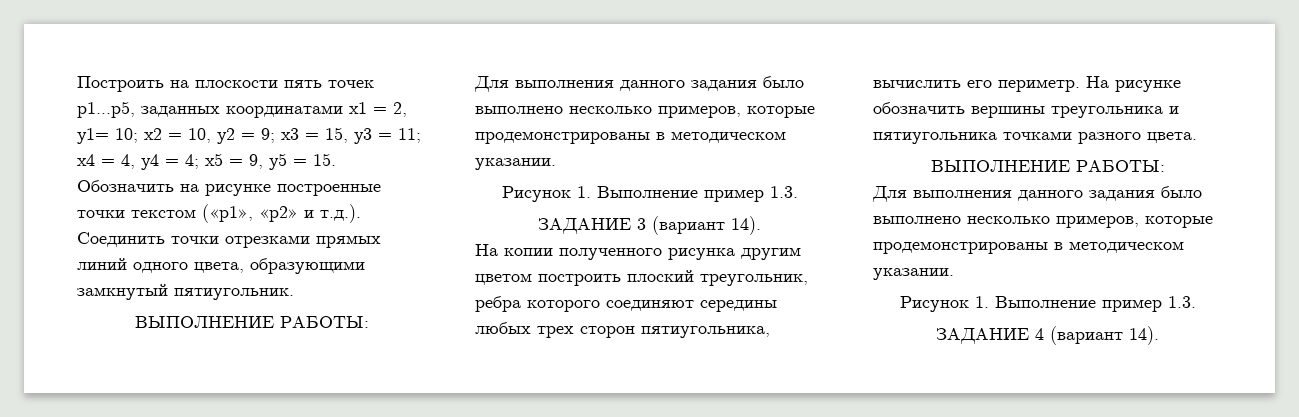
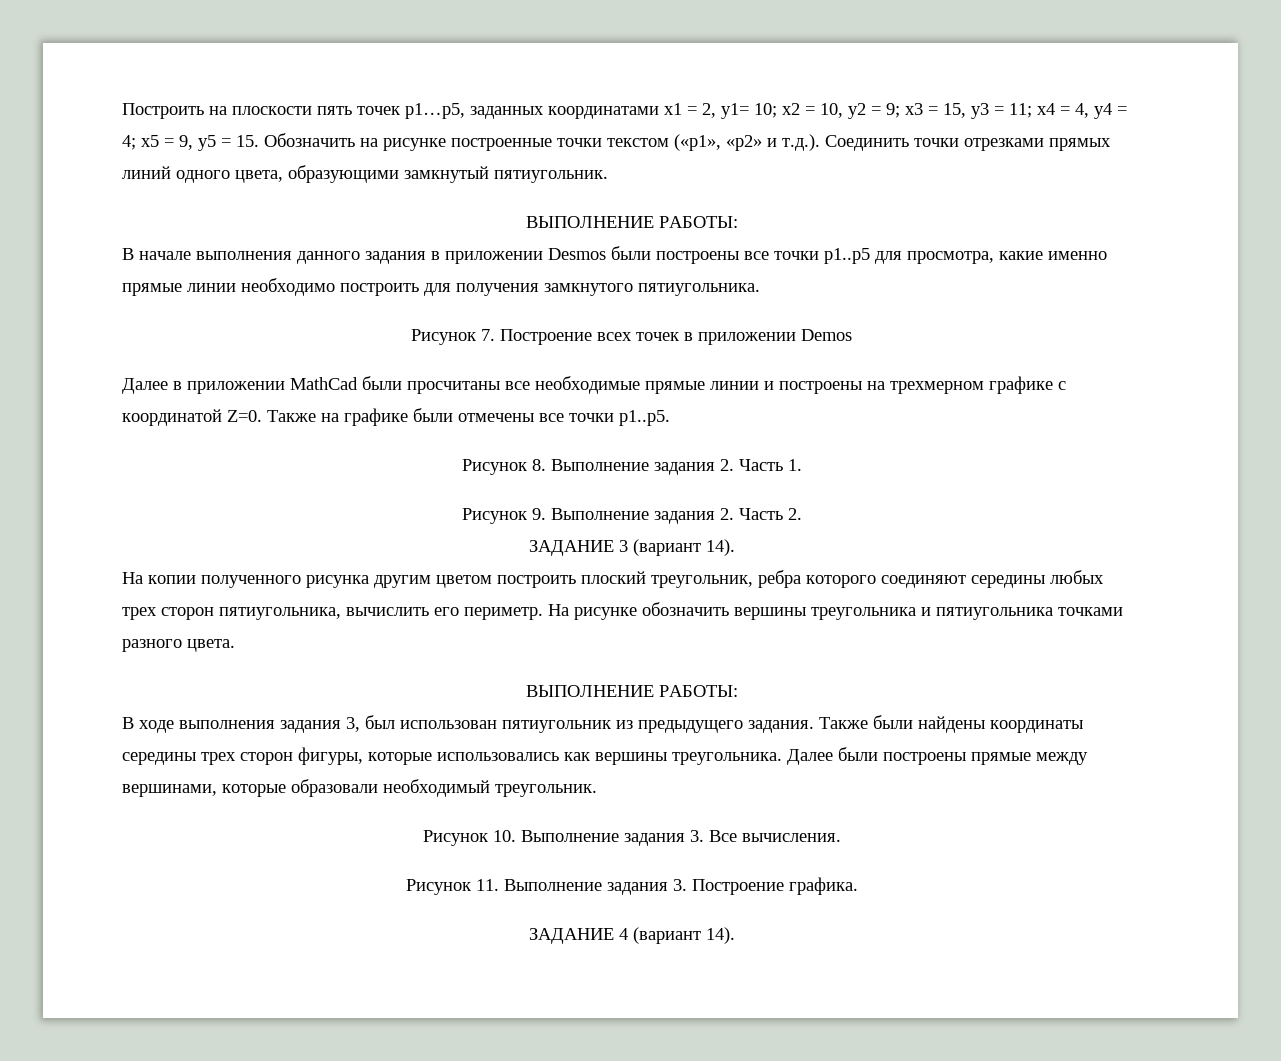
  Построить на плоскости пять точек p1…p5, заданных координатами x1 = 2, y1= 10; x2 = 10, y2 = 9; x3 = 15, y3 = 11; x4 = 4, y4 = 4; x5 = 9, y5 = 15. Обозначить на рисунке построенные точки текстом («p1», «p2» и т.д.). Соединить точки отрезками прямых линий одного цвета, образующими замкнутый пятиугольник.
  ВЫПОЛНЕНИЕ РАБОТЫ:
- Для выполнения данного задания было выполнено несколько примеров, которые продемонстрированы в методическом указании.
- Рисунок 1. Выполнение пример 1.3.
+ В начале выполнения данного задания в приложении Desmos были построены все точки p1..p5 для просмотра, какие именно прямые линии необходимо построить для получения замкнутого пятиугольника.
+ Рисунок 7. Построение всех точек в приложении Demos
+ Далее в приложении MathCad были просчитаны все необходимые прямые линии и построены на трехмерном графике с координатой Z=0. Также на графике были отмечены все точки p1..p5.
+ Рисунок 8. Выполнение задания 2. Часть 1.
+ Рисунок 9. Выполнение задания 2. Часть 2.
  На рисунке обозначить вершины треугольника и пятиугольника точками разного цвета.
  ВЫПОЛНЕНИЕ РАБОТЫ:
- Для выполнения данного задания было выполнено несколько примеров, которые продемонстрированы в методическом указании.
- Рисунок 1. Выполнение пример 1.3.
+ В ходе выполнения задания 3, был использован пятиугольник из предыдущего задания. Также были найдены координаты середины трех сторон фигуры, которые использовались как вершины треугольника. Далее были построены прямые между вершинами, которые образовали необходимый треугольник.
+ Рисунок 10. Выполнение задания 3. Все вычисления.
+ Рисунок 11. Выполнение задания 3. Построение графика.

